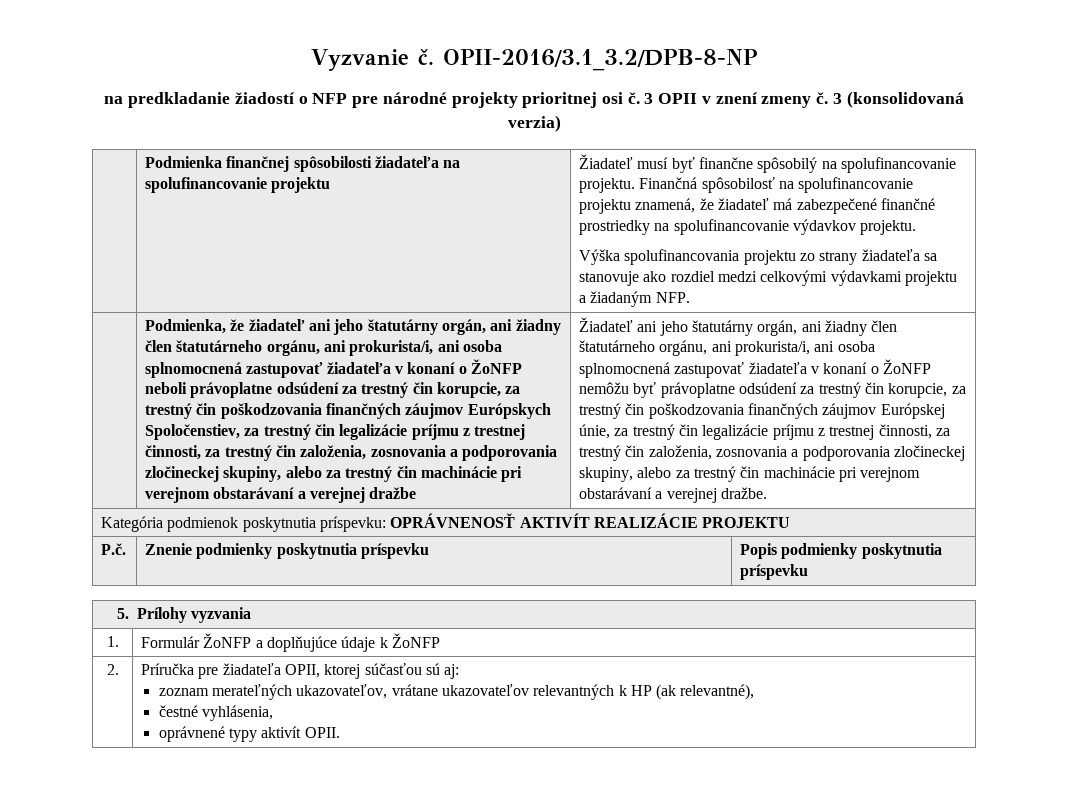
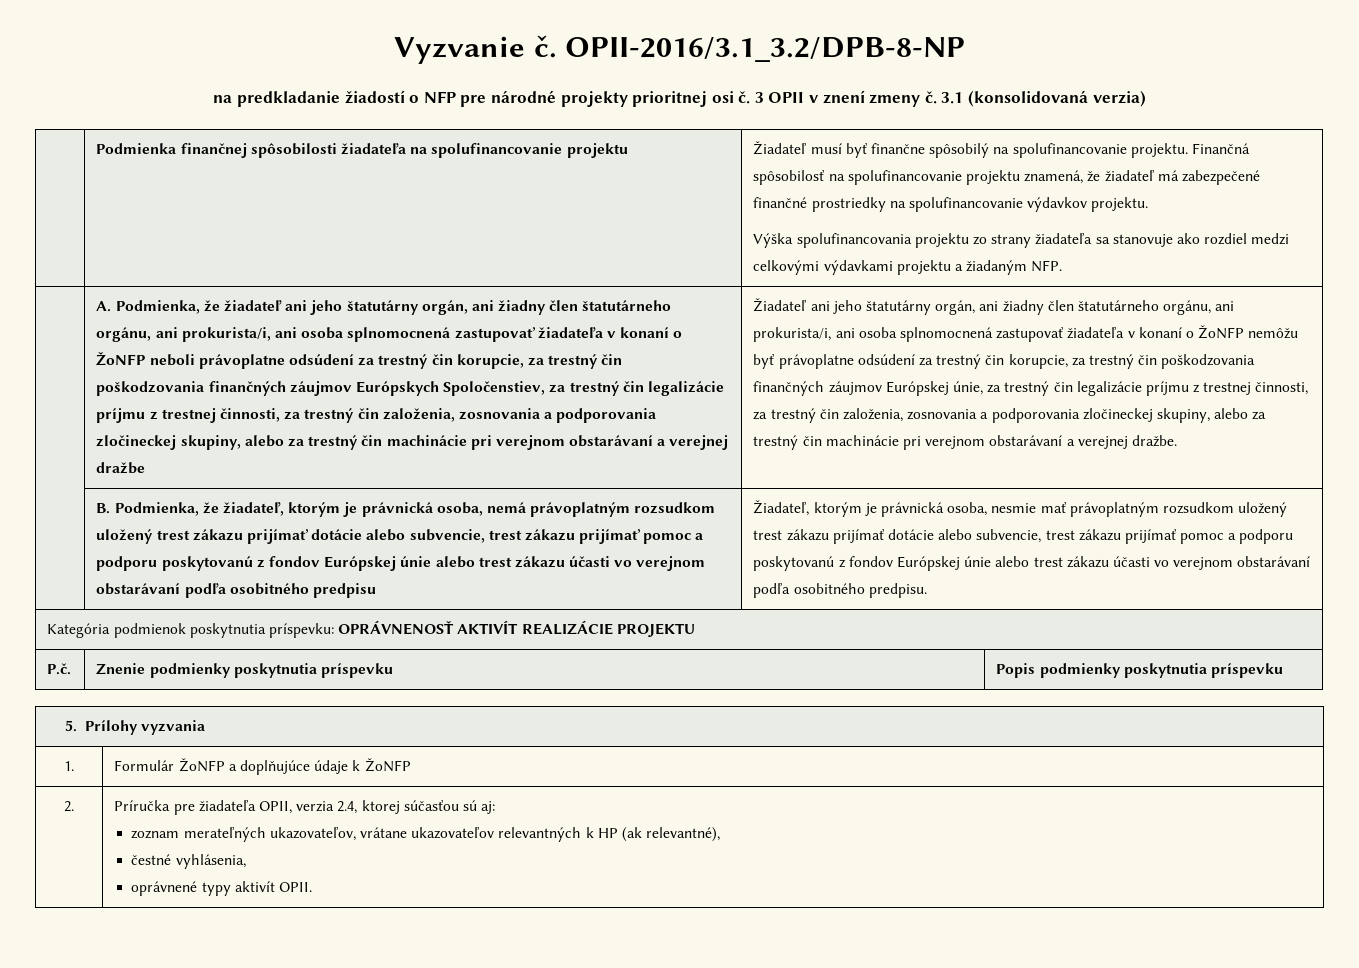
- 3 (konsolidovaná verzia)
+ 3.1 (konsolidovaná verzia)
- Podmienka, že žiadateľ ani jeho štatutárny orgán, ani žiadny člen štatutárneho orgánu, ani prokurista/i, ani osoba splnomocnená zastupovať žiadateľa v konaní o ŽoNFP neboli právoplatne odsúdení za trestný čin korupcie, za trestný čin poškodzovania finančných záujmov Európskych Spoločenstiev, za trestný čin legalizácie príjmu z trestnej činnosti, za trestný čin založenia, zosnovania a podporovania zločineckej skupiny, alebo za trestný čin machinácie pri verejnom obstarávaní a verejnej dražbe
+ A. Podmienka, že žiadateľ ani jeho štatutárny orgán, ani žiadny člen štatutárneho orgánu, ani prokurista/i, ani osoba splnomocnená zastupovať žiadateľa v konaní o ŽoNFP neboli právoplatne odsúdení za trestný čin korupcie, za trestný čin poškodzovania finančných záujmov Európskych Spoločenstiev, za trestný čin legalizácie príjmu z trestnej činnosti, za trestný čin založenia, zosnovania a podporovania zločineckej skupiny, alebo za trestný čin machinácie pri verejnom obstarávaní a verejnej dražbe
+ B. Podmienka, že žiadateľ, ktorým je právnická osoba, nemá právoplatným rozsudkom uložený trest zákazu prijímať dotácie alebo subvencie, trest zákazu prijímať pomoc a podporu poskytovanú z fondov Európskej únie alebo trest zákazu účasti vo verejnom obstarávaní podľa osobitného predpisu | Žiadateľ, ktorým je právnická osoba, nesmie mať právoplatným rozsudkom uložený trest zákazu prijímať dotácie alebo subvencie, trest zákazu prijímať pomoc a podporu poskytovanú z fondov Európskej únie alebo trest zákazu účasti vo verejnom obstarávaní podľa osobitného predpisu.
- 2. | Príručka pre žiadateľa OPII, ktorej súčasťou sú aj:
+ 2. | Príručka pre žiadateľa OPII, verzia 2.4, ktorej súčasťou sú aj:

